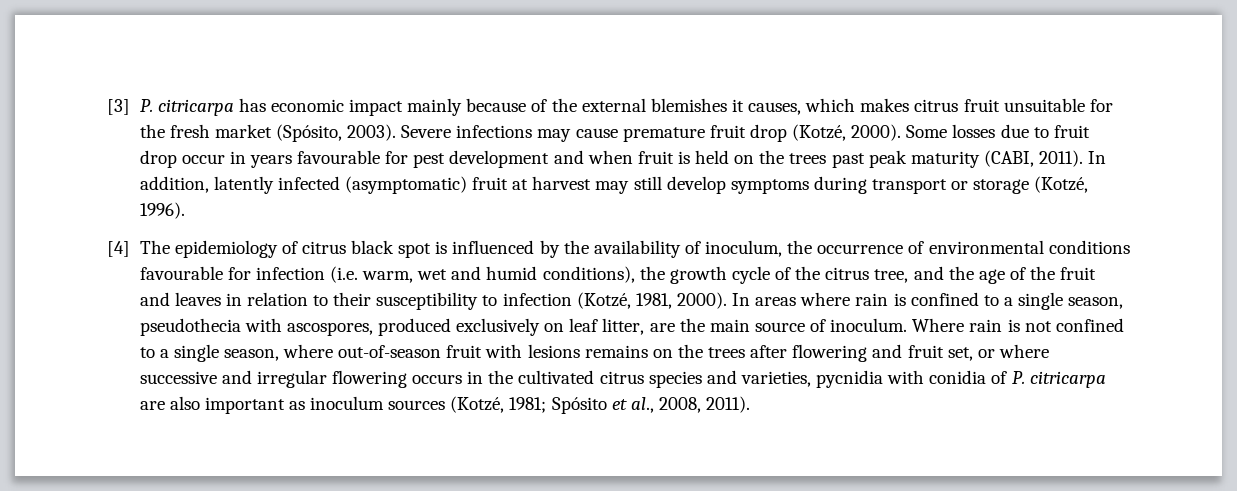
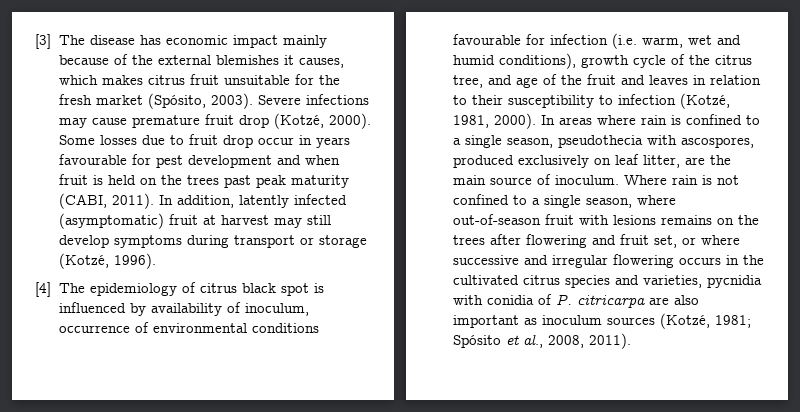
- [3] P. citricarpa has economic impact mainly because of the external blemishes it causes, which makes citrus fruit unsuitable for the fresh market (Spósito, 2003).
+ [3] The disease has economic impact mainly because of the external blemishes it causes, which makes citrus fruit unsuitable for the fresh market (Spósito, 2003).
- [4] The epidemiology of citrus black spot is influenced by the availability of inoculum, the occurrence of environmental conditions favourable for infection (i.e. warm, wet and humid conditions), the growth cycle of the citrus tree, and the age of the fruit and leaves in relation to their susceptibility to infection (Kotzé, 1981, 2000).
+ [4] The epidemiology of citrus black spot is influenced by availability of inoculum, occurrence of environmental conditions favourable for infection (i.e. warm, wet and humid conditions), growth cycle of the citrus tree, and age of the fruit and leaves in relation to their susceptibility to infection (Kotzé, 1981, 2000).

